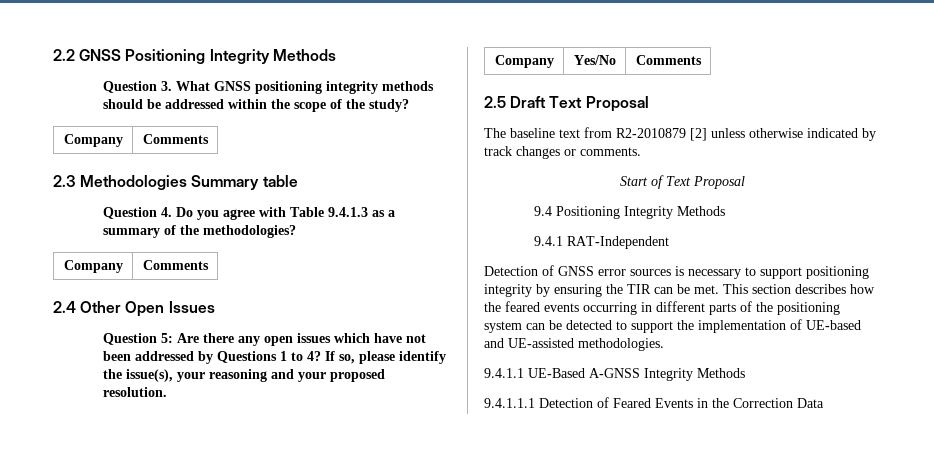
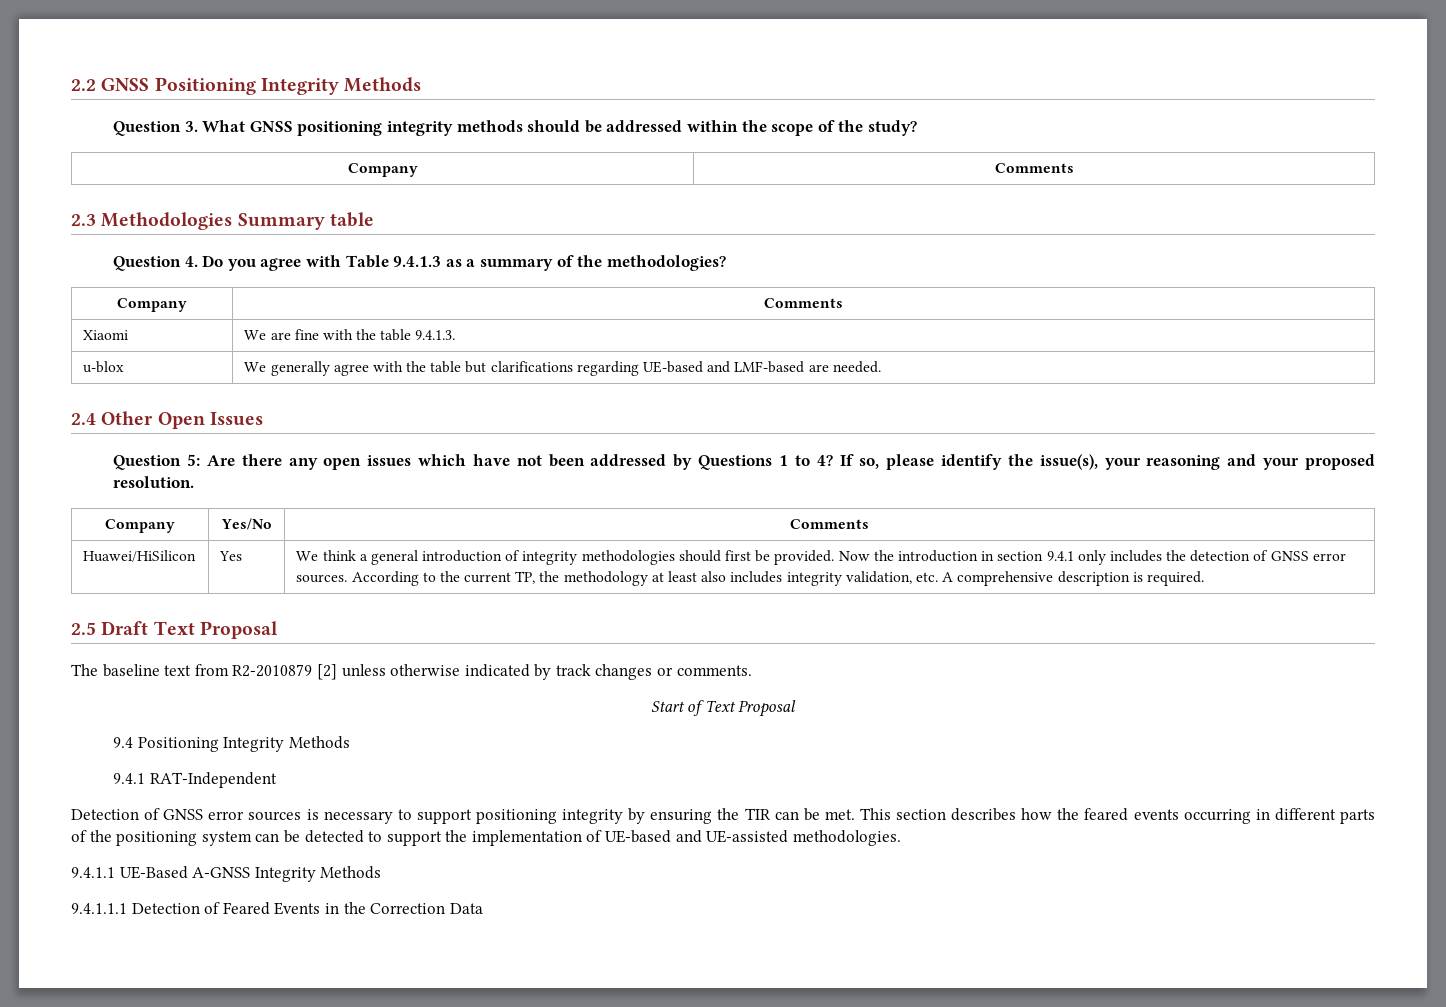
+ Xiaomi | We are fine with the table 9.4.1.3.
+ u-blox | We generally agree with the table but clarifications regarding UE-based and LMF-based are needed.
+ Huawei/HiSilicon | Yes | We think a general introduction of integrity methodologies should first be provided. Now the introduction in section 9.4.1 only includes the detection of GNSS error sources. According to the current TP, the methodology at least also includes integrity validation, etc. A comprehensive description is required.

